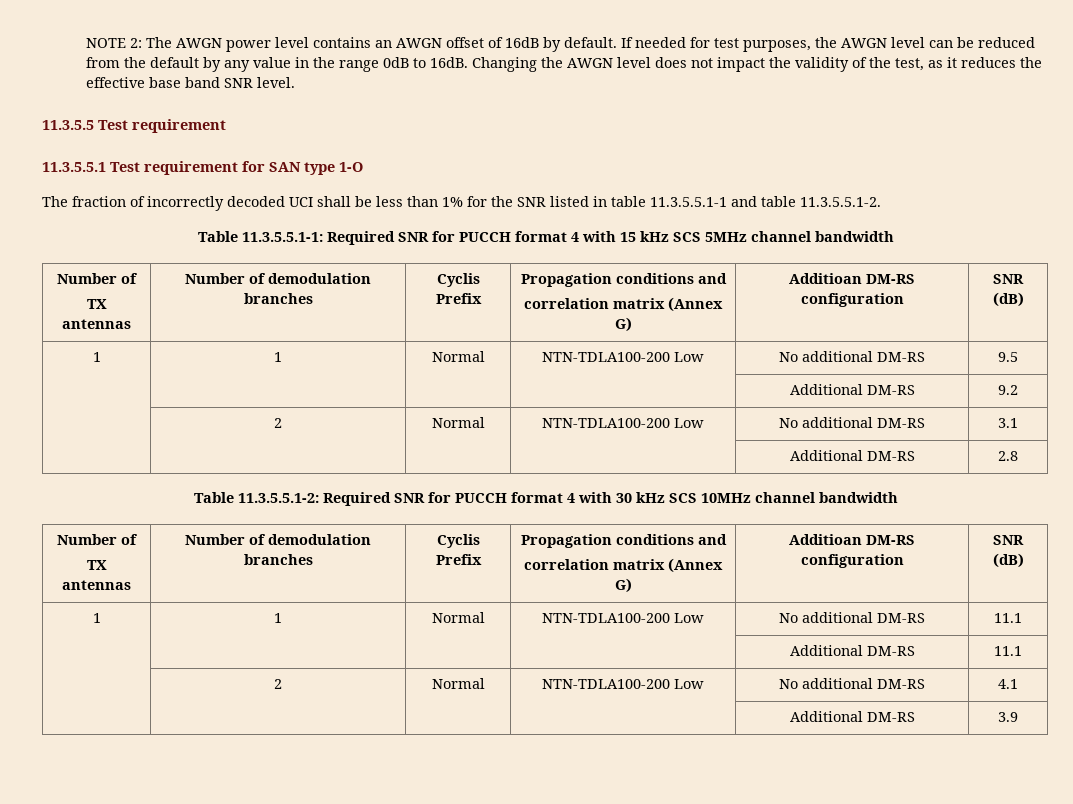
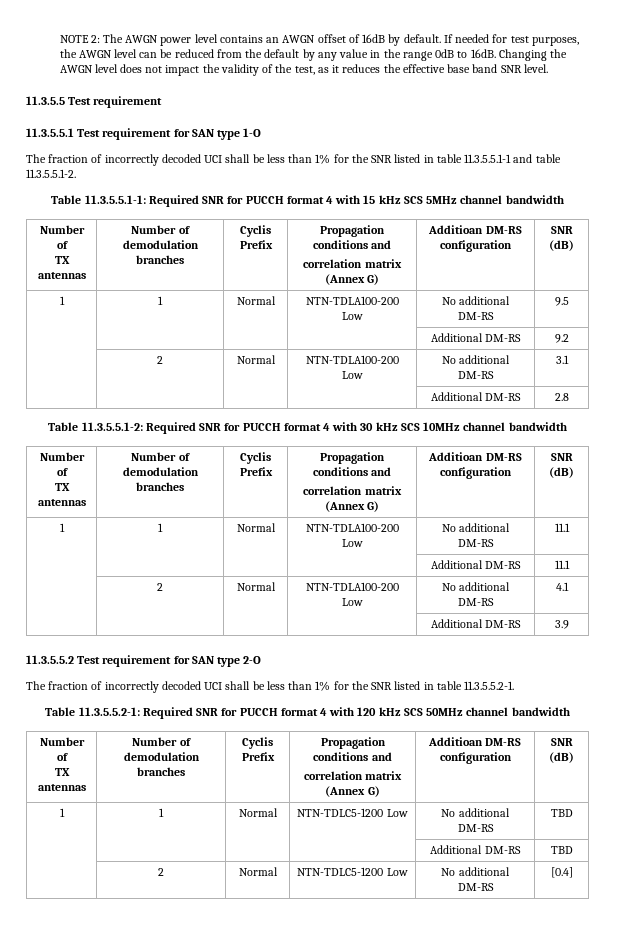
+ 11.3.5.5.2 Test requirement for SAN type 2-O
+ The fraction of incorrectly decoded UCI shall be less than 1% for the SNR listed in table 11.3.5.5.2-1.
+ Table 11.3.5.5.2-1: Required SNR for PUCCH format 4 with 120 kHz SCS 50MHz channel bandwidth
+ Number of
+ TX antennas | Number of demodulation branches | Cyclis Prefix | Propagation conditions and
+ correlation matrix (Annex G) | Additioan DM-RS configuration | SNR (dB)
+ 1 | 1 | Normal | NTN-TDLC5-1200 Low | No additional DM-RS | TBD
+ | | | | Additional DM-RS | TBD
+ | 2 | Normal | NTN-TDLC5-1200 Low | No additional DM-RS | [0.4]

